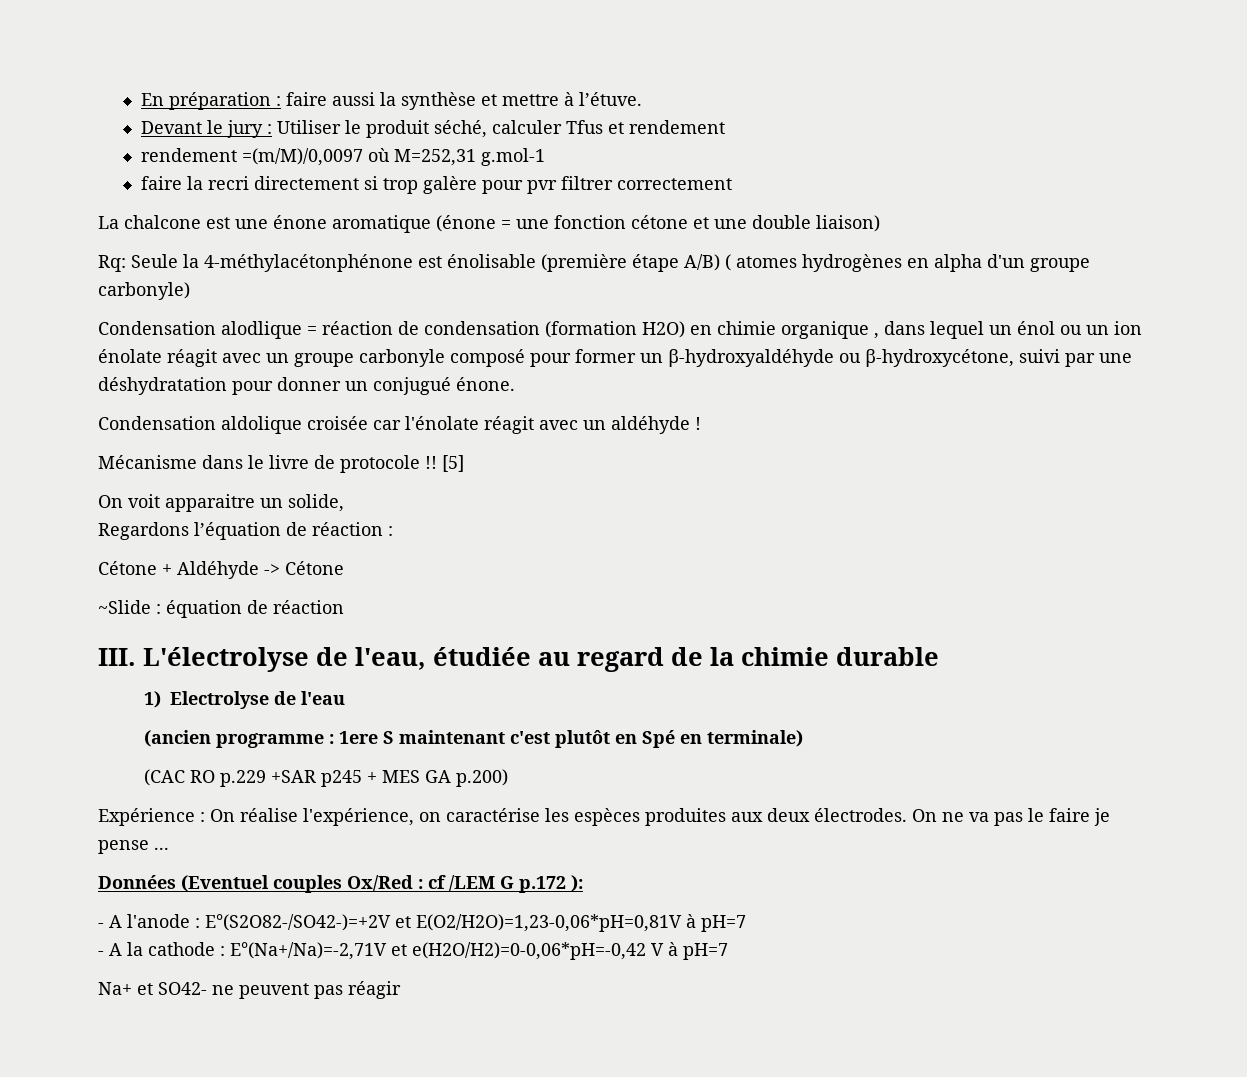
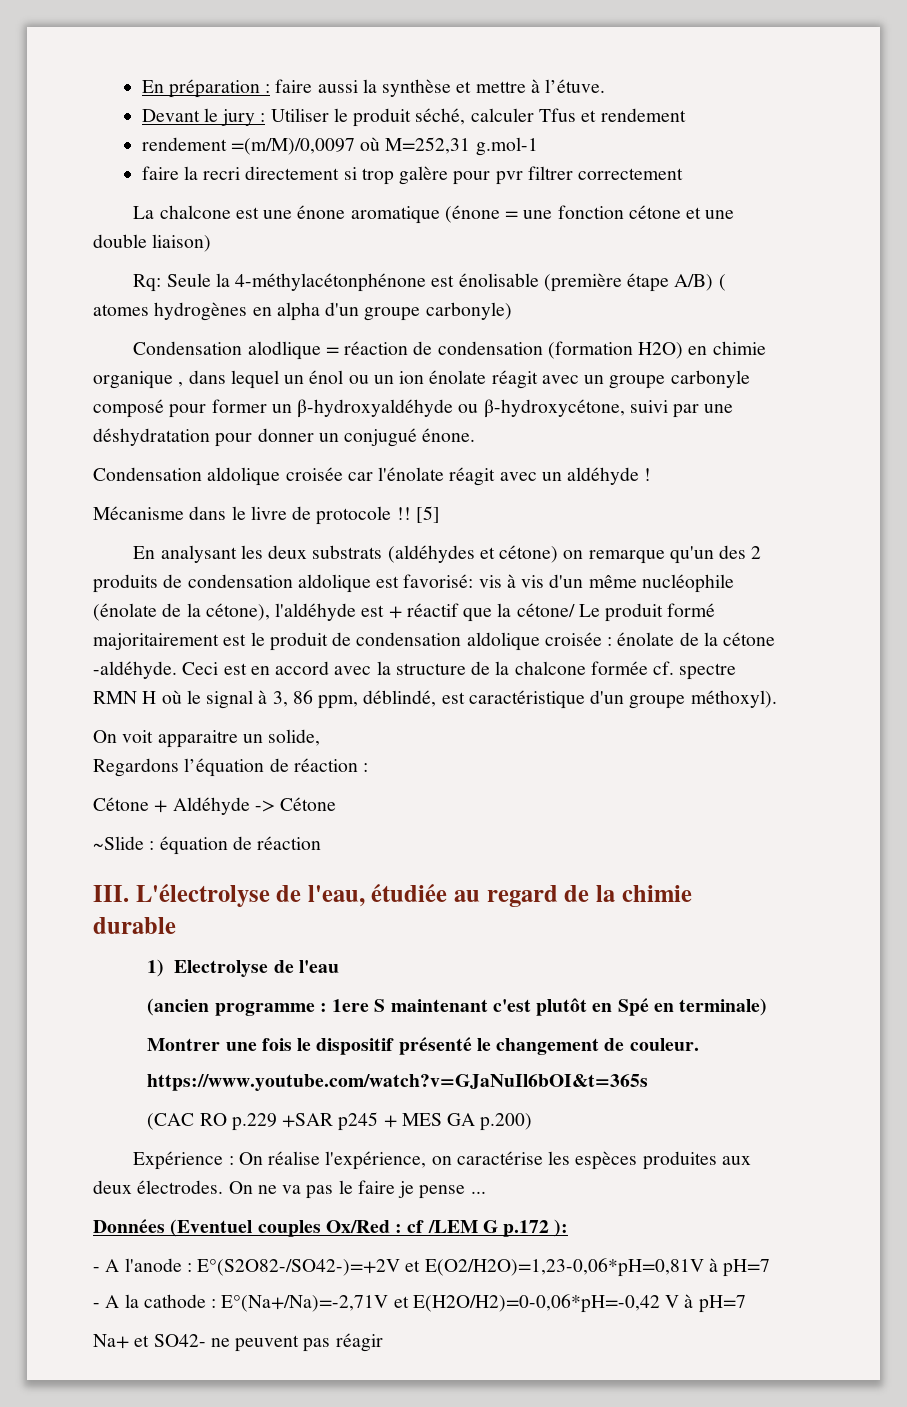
+ En analysant les deux substrats (aldéhydes et cétone) on remarque qu'un des 2 produits de condensation aldolique est favorisé: vis à vis d'un même nucléophile (énolate de la cétone), l'aldéhyde est + réactif que la cétone/ Le produit formé majoritairement est le produit de condensation aldolique croisée : énolate de la cétone -aldéhyde. Ceci est en accord avec la structure de la chalcone formée cf. spectre RMN H où le signal à 3, 86 ppm, déblindé, est caractéristique d'un groupe méthoxyl).
+ Montrer une fois le dispositif présenté le changement de couleur.
+ https://www.youtube.com/watch?v=GJaNuIl6bOI&t=365s
- - A la cathode : E°(Na+/Na)=-2,71V et e(H2O/H2)=0-0,06*pH=-0,42 V à pH=7
+ - A la cathode : E°(Na+/Na)=-2,71V et E(H2O/H2)=0-0,06*pH=-0,42 V à pH=7

